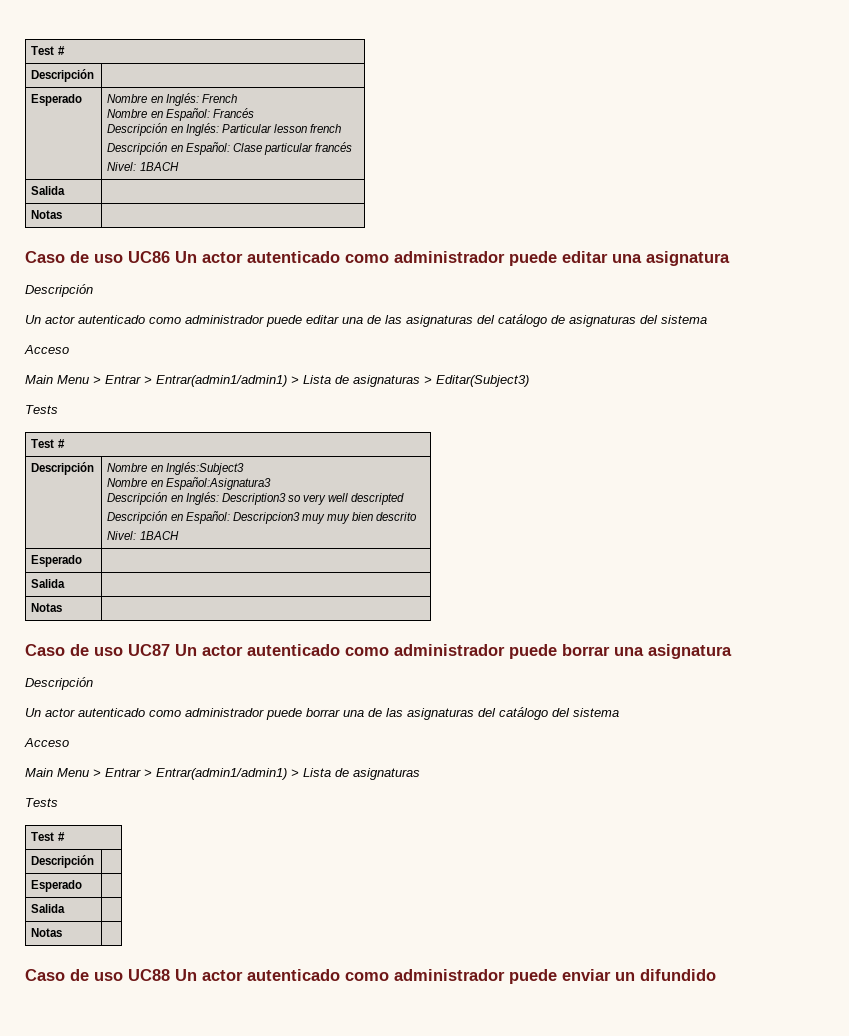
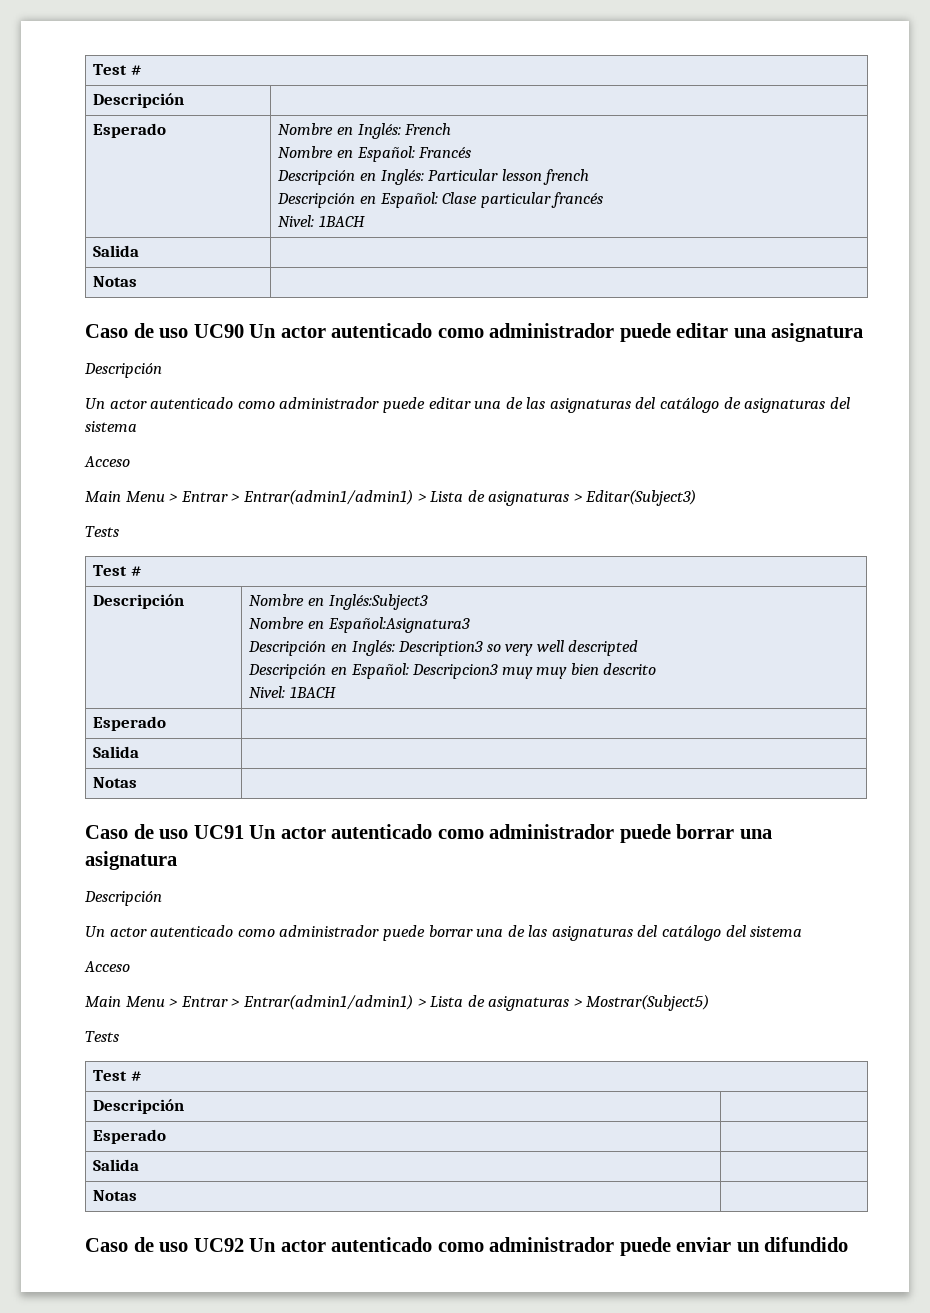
- Caso de uso UC86 Un actor autenticado como administrador puede editar una asignatura
+ Caso de uso UC90 Un actor autenticado como administrador puede editar una asignatura
- Caso de uso UC87 Un actor autenticado como administrador puede borrar una asignatura
+ Caso de uso UC91 Un actor autenticado como administrador puede borrar una asignatura
  Un actor autenticado como administrador puede borrar una de las asignaturas del catálogo del sistema
  Acceso
- Main Menu > Entrar > Entrar(admin1/admin1) > Lista de asignaturas
+ Main Menu > Entrar > Entrar(admin1/admin1) > Lista de asignaturas > Mostrar(Subject5)
- Caso de uso UC88 Un actor autenticado como administrador puede enviar un difundido
+ Caso de uso UC92 Un actor autenticado como administrador puede enviar un difundido

